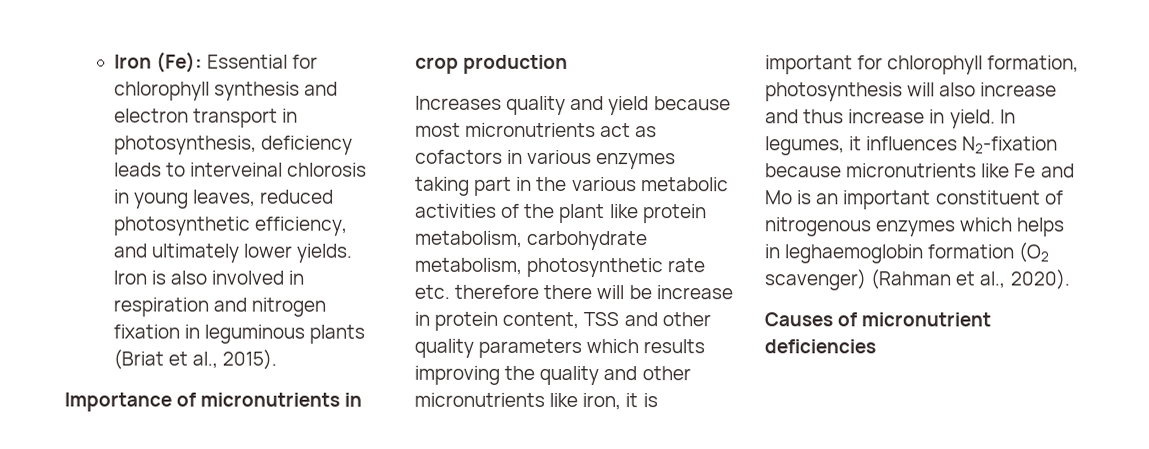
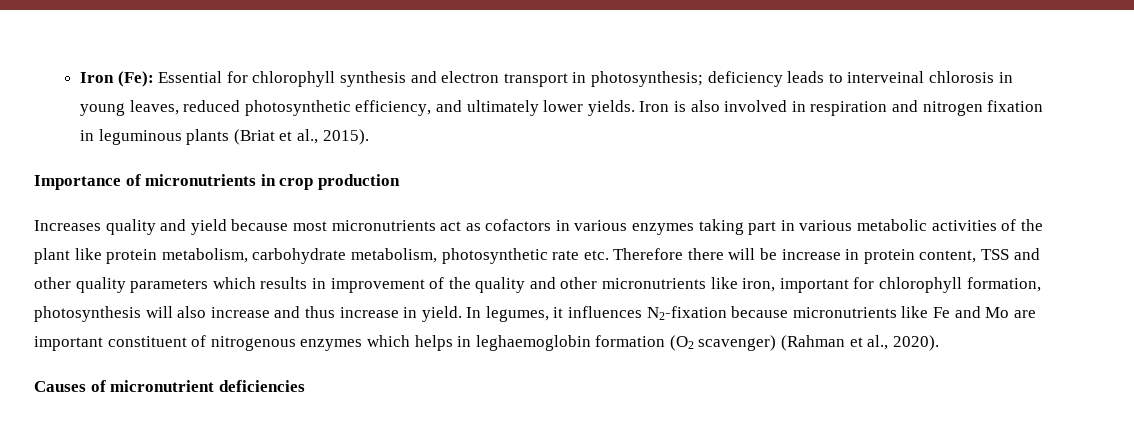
- Iron (Fe): Essential for chlorophyll synthesis and electron transport in photosynthesis, deficiency leads to interveinal chlorosis in young leaves, reduced photosynthetic efficiency, and ultimately lower yields.
+ Iron (Fe): Essential for chlorophyll synthesis and electron transport in photosynthesis; deficiency leads to interveinal chlorosis in young leaves, reduced photosynthetic efficiency, and ultimately lower yields.
- Increases quality and yield because most micronutrients act as cofactors in various enzymes taking part in the various metabolic activities of the plant like protein metabolism, carbohydrate metabolism, photosynthetic rate etc. therefore there will be increase in protein content, TSS and other quality parameters which results improving the quality and other micronutrients like iron, it is important for chlorophyll formation, photosynthesis will also increase and thus increase in yield.
+ Increases quality and yield because most micronutrients act as cofactors in various enzymes taking part in various metabolic activities of the plant like protein metabolism, carbohydrate metabolism, photosynthetic rate etc. Therefore there will be increase in protein content, TSS and other quality parameters which results in improvement of the quality and other micronutrients like iron, important for chlorophyll formation, photosynthesis will also increase and thus increase in yield.
- In legumes, it influences N2-fixation because micronutrients like Fe and Mo is an important constituent of nitrogenous enzymes which helps in leghaemoglobin formation (O2 scavenger) (Rahman et al., 2020).
+ In legumes, it influences N2-fixation because micronutrients like Fe and Mo are important constituent of nitrogenous enzymes which helps in leghaemoglobin formation (O2 scavenger) (Rahman et al., 2020).

